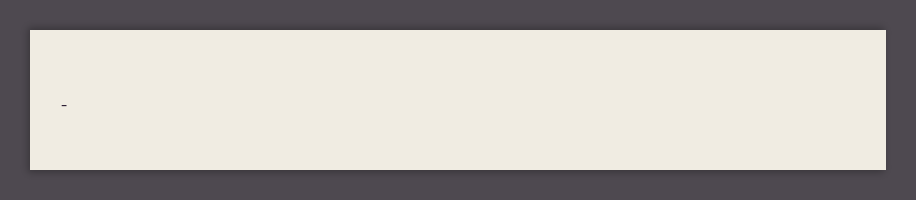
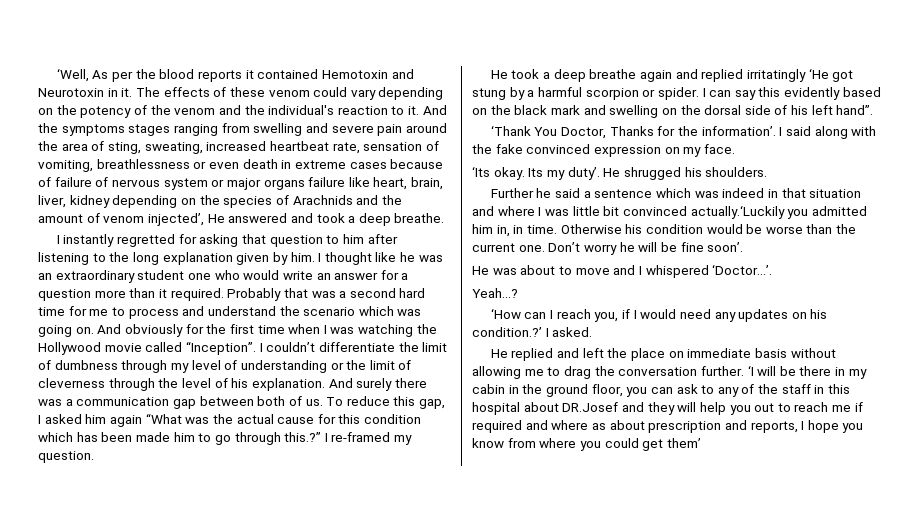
- -
+ ‘Well, As per the blood reports it contained Hemotoxin and Neurotoxin in it. The effects of these venom could vary depending on the potency of the venom and the individual's reaction to it. And the symptoms stages ranging from swelling and severe pain around the area of sting, sweating, increased heartbeat rate, sensation of vomiting, breathlessness or even death in extreme cases because of failure of nervous system or major organs failure like heart, brain, liver, kidney depending on the species of Arachnids and the amount of venom injected’, He answered and took a deep breathe.
+ I instantly regretted for asking that question to him after listening to the long explanation given by him. I thought like he was an extraordinary student one who would write an answer for a question more than it required. Probably that was a second hard time for me to process and understand the scenario which was going on. And obviously for the first time when I was watching the Hollywood movie called “Inception”. I couldn’t differentiate the limit of dumbness through my level of understanding or the limit of cleverness through the level of his explanation. And surely there was a communication gap between both of us. To reduce this gap, I asked him again “What was the actual cause for this condition which has been made him to go through this.?” I re-framed my question.
+ He took a deep breathe again and replied irritatingly ‘He got stung by a harmful scorpion or spider. I can say this evidently based on the black mark and swelling on the dorsal side of his left hand”.
+ ‘Thank You Doctor, Thanks for the information’. I said along with the fake convinced expression on my face.
+ ‘Its okay. Its my duty’. He shrugged his shoulders.
+ Further he said a sentence which was indeed in that situation and where I was little bit convinced actually.‘Luckily you admitted him in, in time. Otherwise his condition would be worse than the current one. Don’t worry he will be fine soon’.
+ He was about to move and I whispered ‘Doctor…’.
+ Yeah…?
+ ‘How can I reach you, if I would need any updates on his condition.?’ I asked.
+ He replied and left the place on immediate basis without allowing me to drag the conversation further. ‘I will be there in my cabin in the ground floor, you can ask to any of the staff in this hospital about DR.Josef and they will help you out to reach me if required and where as about prescription and reports, I hope you know from where you could get them’

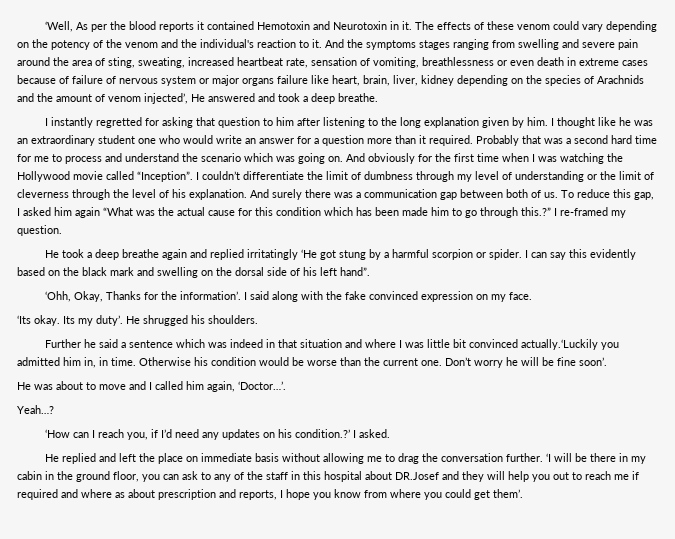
- ‘Thank You Doctor, Thanks for the information’.
+ ‘Ohh, Okay, Thanks for the information’.
- He was about to move and I whispered ‘Doctor…’.
+ He was about to move and I called him again, ‘Doctor…’.
- ‘How can I reach you, if I would need any updates on his condition.?’
+ ‘How can I reach you, if I’d need any updates on his condition.?’
- ‘I will be there in my cabin in the ground floor, you can ask to any of the staff in this hospital about DR.Josef and they will help you out to reach me if required and where as about prescription and reports, I hope you know from where you could get them’
+ ‘I will be there in my cabin in the ground floor, you can ask to any of the staff in this hospital about DR.Josef and they will help you out to reach me if required and where as about prescription and reports, I hope you know from where you could get them’.

